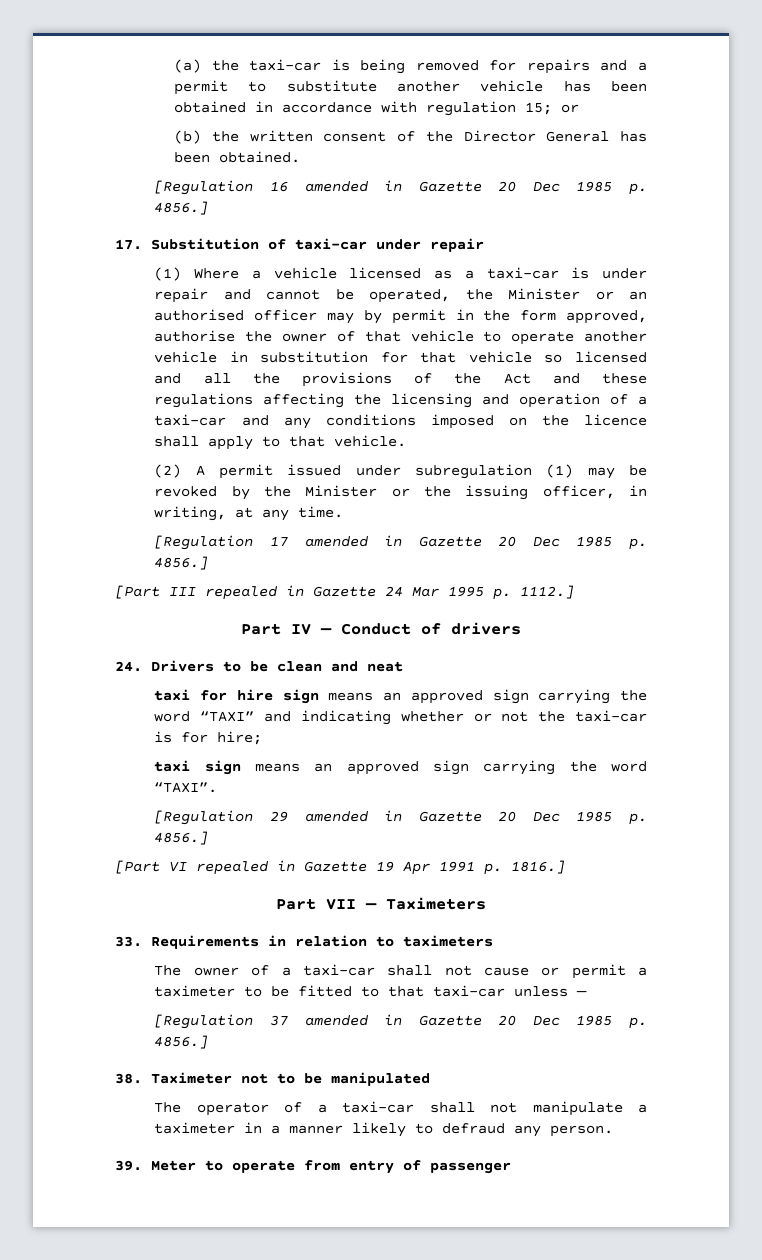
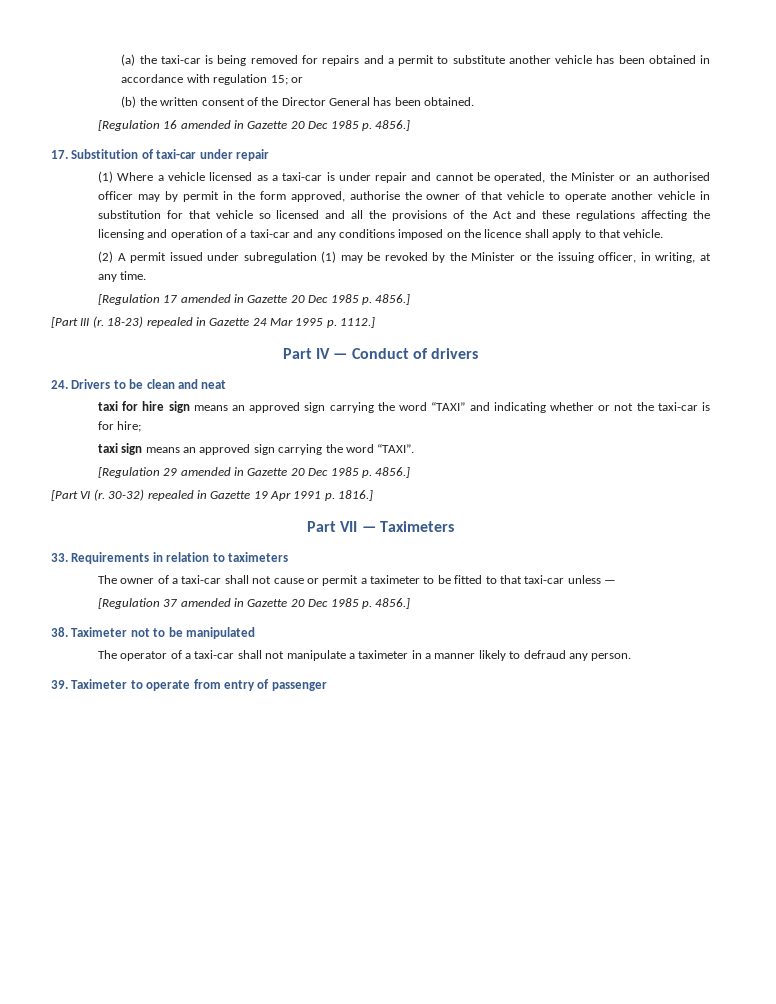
- [Part III repealed in Gazette 24 Mar 1995 p. 1112.]
+ [Part III (r. 18-23) repealed in Gazette 24 Mar 1995 p. 1112.]
- [Part VI repealed in Gazette 19 Apr 1991 p. 1816.]
+ [Part VI (r. 30-32) repealed in Gazette 19 Apr 1991 p. 1816.]
- 39. Meter to operate from entry of passenger
+ 39. Taximeter to operate from entry of passenger

